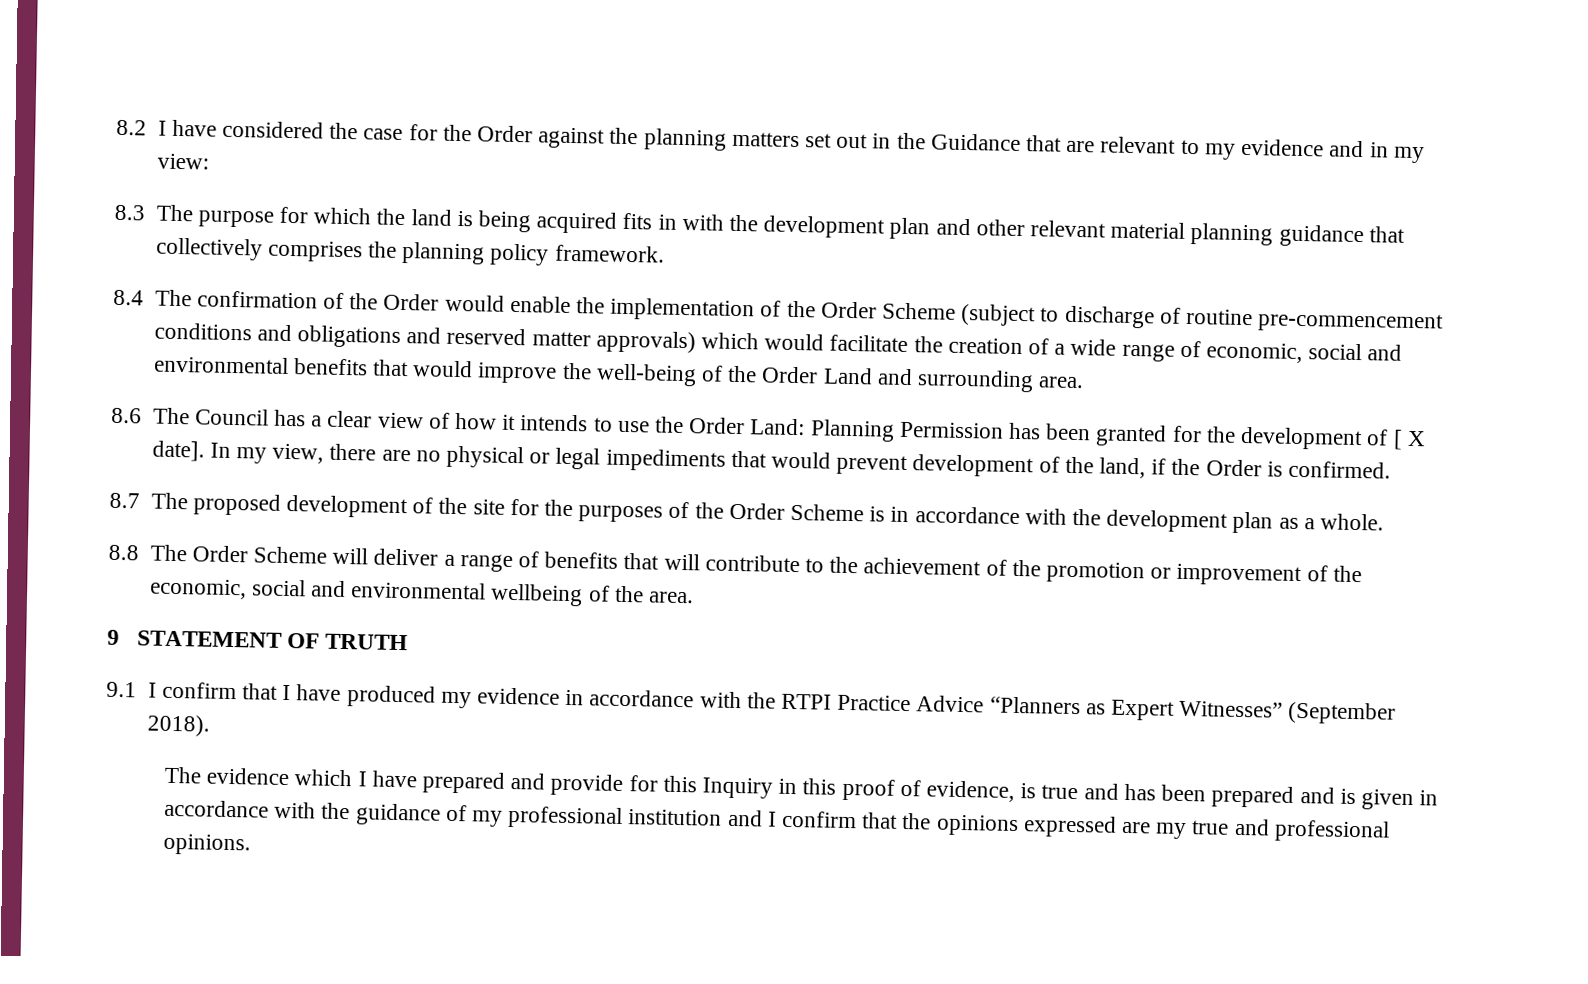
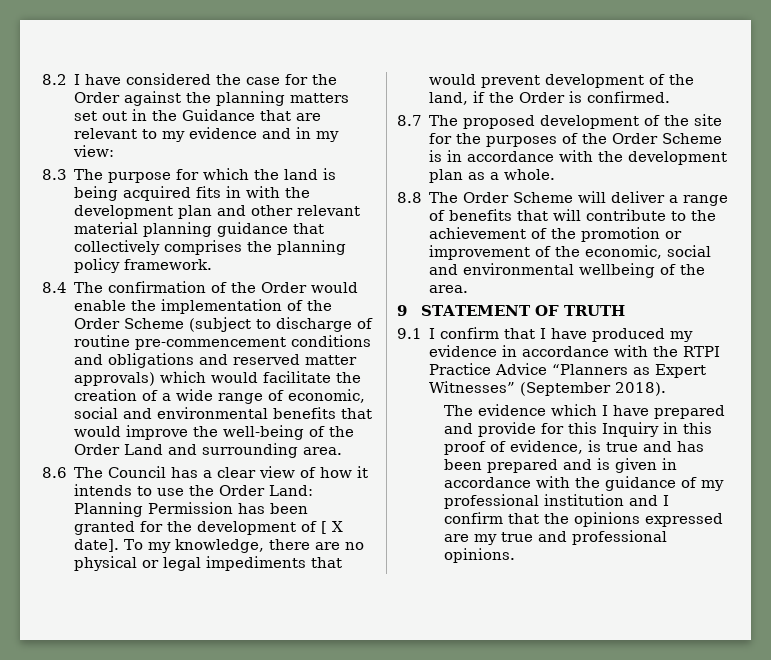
- In my view, there are no physical or legal impediments that would prevent development of the land, if the Order is confirmed.
+ To my knowledge, there are no physical or legal impediments that would prevent development of the land, if the Order is confirmed.

